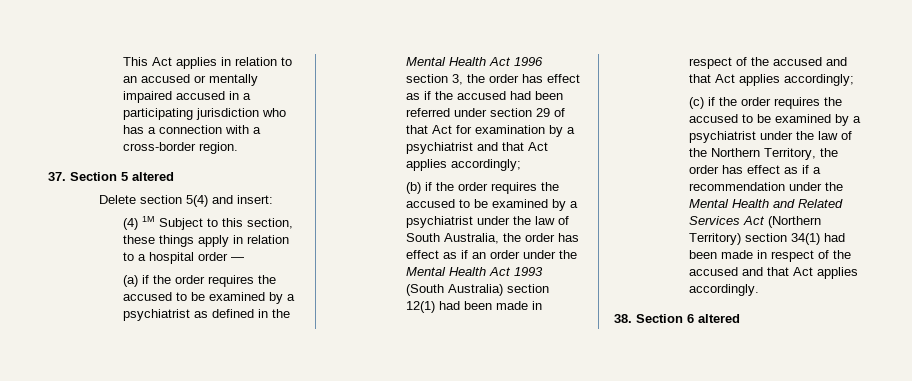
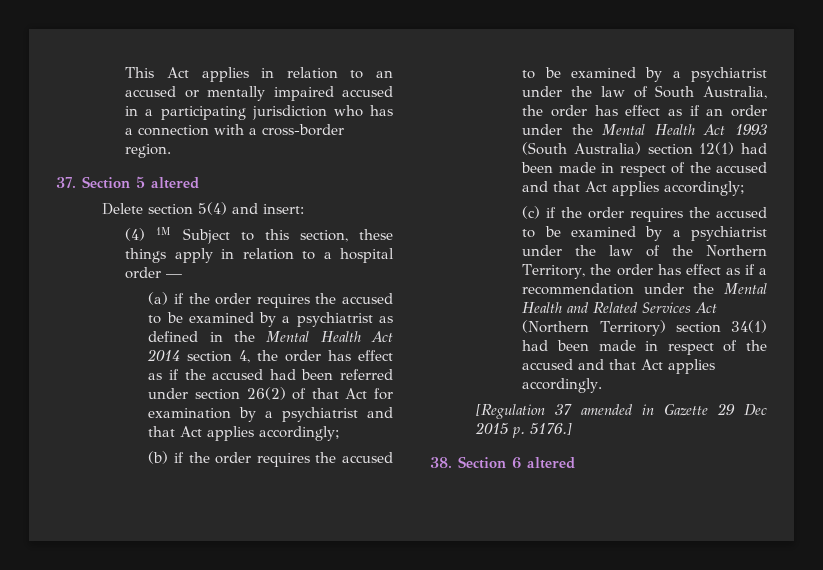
- (a) if the order requires the accused to be examined by a psychiatrist as defined in the Mental Health Act 1996 section 3, the order has effect as if the accused had been referred under section 29 of that Act for examination by a psychiatrist and that Act applies accordingly;
+ (a) if the order requires the accused to be examined by a psychiatrist as defined in the Mental Health Act 2014 section 4, the order has effect as if the accused had been referred under section 26(2) of that Act for examination by a psychiatrist and that Act applies accordingly;
+ [Regulation 37 amended in Gazette 29 Dec 2015 p. 5176.]

